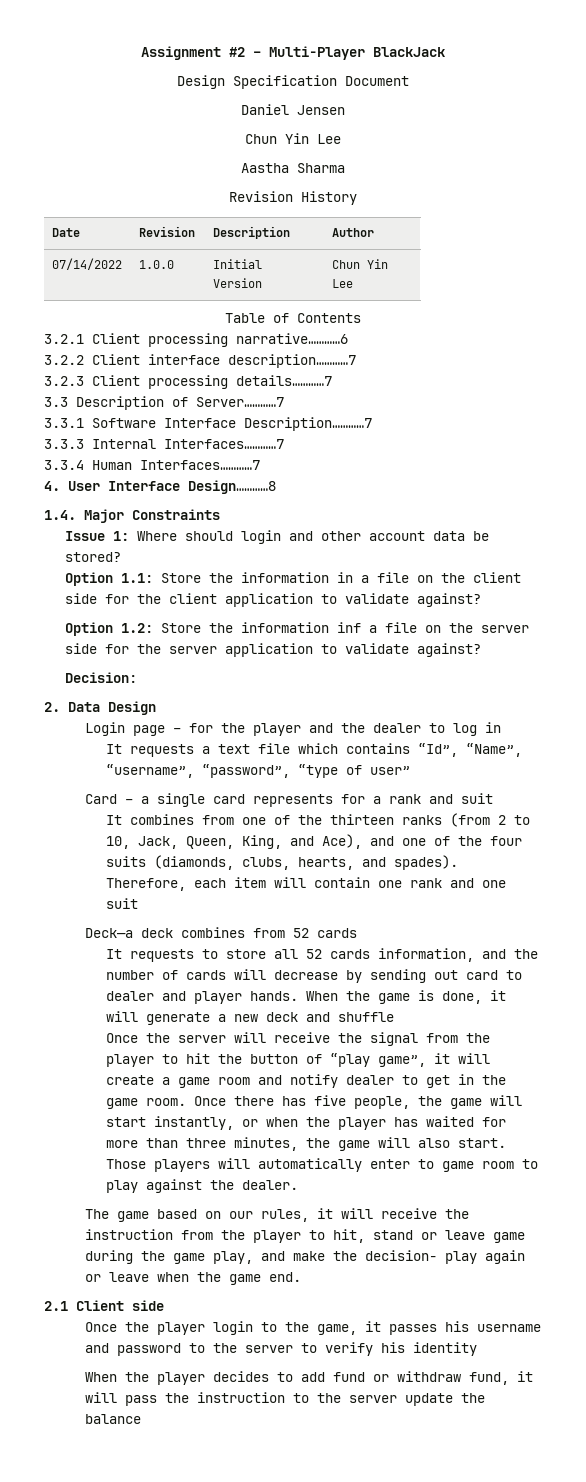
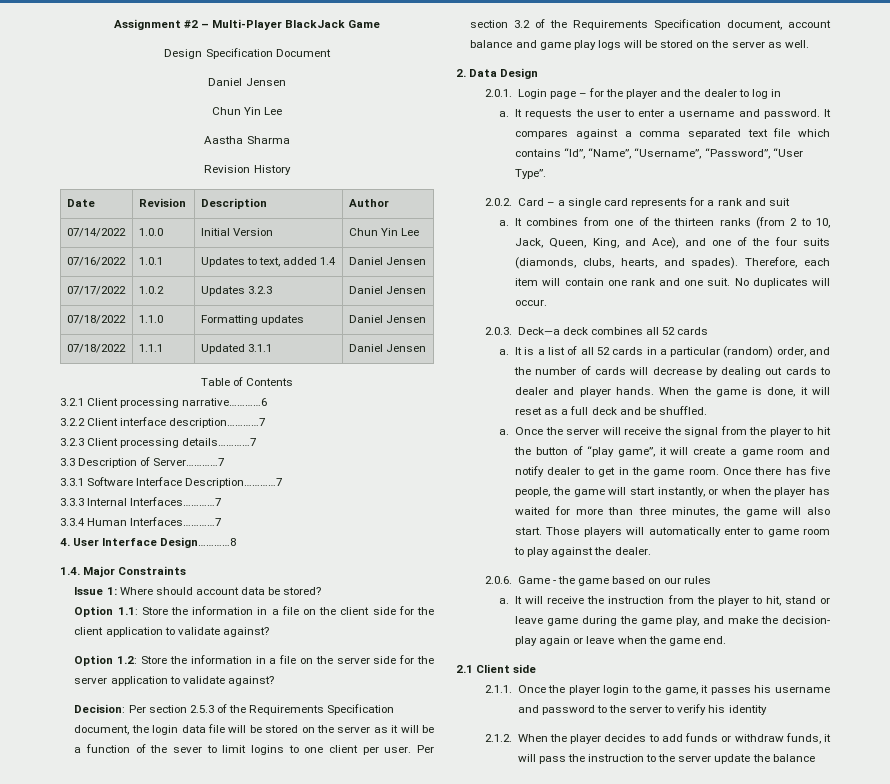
- Assignment #2 – Multi-Player BlackJack
+ Assignment #2 – Multi-Player BlackJack Game
+ 07/16/2022 | 1.0.1 | Updates to text, added 1.4 | Daniel Jensen
+ 07/17/2022 | 1.0.2 | Updates 3.2.3 | Daniel Jensen
+ 07/18/2022 | 1.1.0 | Formatting updates | Daniel Jensen
+ 07/18/2022 | 1.1.1 | Updated 3.1.1 | Daniel Jensen
- Issue 1: Where should login and other account data be stored?
+ Issue 1: Where should account data be stored?
- Option 1.2: Store the information inf a file on the server side for the server application to validate against?
+ Option 1.2: Store the information in a file on the server side for the server application to validate against?
- Decision:
+ Decision: Per section 2.5.3 of the Requirements Specification document, the login data file will be stored on the server as it will be a function of the sever to limit logins to one client per user. Per section 3.2 of the Requirements Specification document, account balance and game play logs will be stored on the server as well.
- Login page – for the player and the dealer to log in
+ 2.0.1. Login page – for the player and the dealer to log in
- It requests a text file which contains “Id”, “Name”, “username”, “password”, “type of user”
- Card – a single card represents for a rank and suit
- It combines from one of the thirteen ranks (from 2 to 10, Jack, Queen, King, and Ace), and one of the four suits (diamonds, clubs, hearts, and spades).
+ a. It requests the user to enter a username and password. It compares against a comma separated text file which contains “Id”, “Name”, “Username”, “Password”, “User Type”.
+ 2.0.2. Card – a single card represents for a rank and suit
+ a. It combines from one of the thirteen ranks (from 2 to 10, Jack, Queen, King, and Ace), and one of the four suits (diamonds, clubs, hearts, and spades).
- Therefore, each item will contain one rank and one suit
- Deck—a deck combines from 52 cards
+ Therefore, each item will contain one rank and one suit. No duplicates will occur.
+ 2.0.3. Deck—a deck combines all 52 cards
- It requests to store all 52 cards information, and the number of cards will decrease by sending out card to dealer and player hands.
+ a. It is a list of all 52 cards in a particular (random) order, and the number of cards will decrease by dealing out cards to dealer and player hands.
- When the game is done, it will generate a new deck and shuffle
- Once the server will receive the signal from the player to hit the button of “play game”, it will create a game room and notify dealer to get in the game room.
+ When the game is done, it will reset as a full deck and be shuffled.
+ a. Once the server will receive the signal from the player to hit the button of “play game”, it will create a game room and notify dealer to get in the game room.
- The game based on our rules, it will receive the instruction from the player to hit, stand or leave game during the game play, and make the decision- play again or leave when the game end.
+ 2.0.6. Game - the game based on our rules
+ a. It will receive the instruction from the player to hit, stand or leave game during the game play, and make the decision- play again or leave when the game end.
- Once the player login to the game, it passes his username and password to the server to verify his identity
+ 2.1.1. Once the player login to the game, it passes his username and password to the server to verify his identity
- When the player decides to add fund or withdraw fund, it will pass the instruction to the server update the balance
+ 2.1.2. When the player decides to add funds or withdraw funds, it will pass the instruction to the server update the balance

